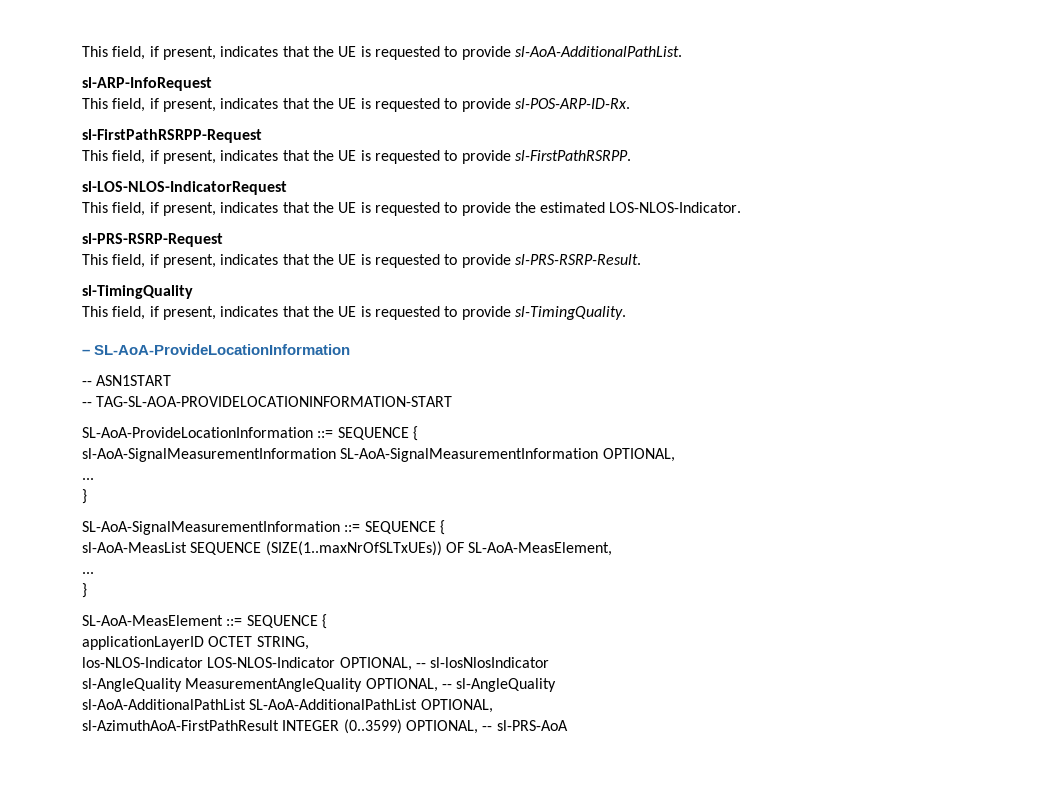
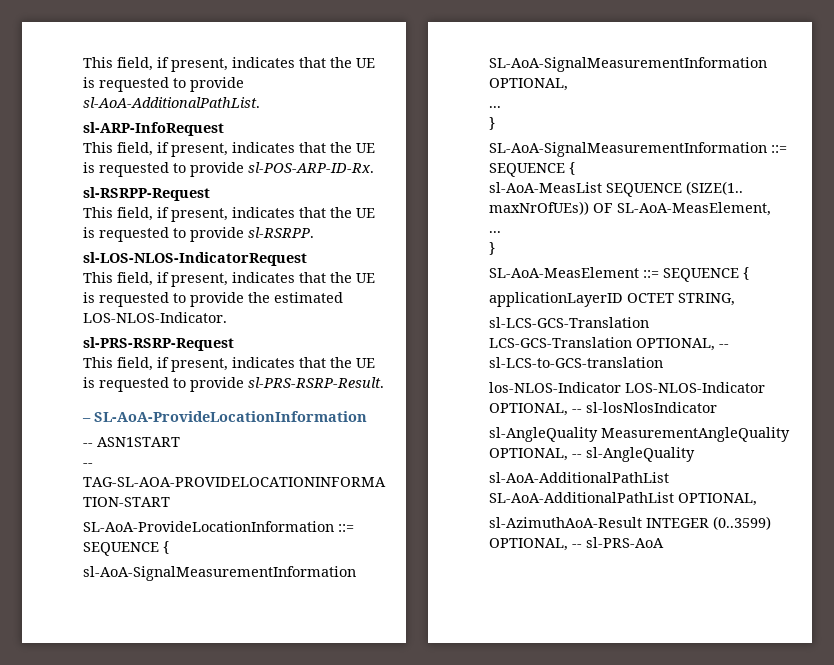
- sl-FirstPathRSRPP-Request
+ sl-RSRPP-Request
- This field, if present, indicates that the UE is requested to provide sl-FirstPathRSRPP.
+ This field, if present, indicates that the UE is requested to provide sl-RSRPP.
- sl-TimingQuality
- This field, if present, indicates that the UE is requested to provide sl-TimingQuality.
- sl-AoA-MeasList SEQUENCE (SIZE(1..maxNrOfSLTxUEs)) OF SL-AoA-MeasElement,
+ sl-AoA-MeasList SEQUENCE (SIZE(1.. maxNrOfUEs)) OF SL-AoA-MeasElement,
+ sl-LCS-GCS-Translation LCS-GCS-Translation OPTIONAL, -- sl-LCS-to-GCS-translation
- sl-AzimuthAoA-FirstPathResult INTEGER (0..3599) OPTIONAL, -- sl-PRS-AoA
+ sl-AzimuthAoA-Result INTEGER (0..3599) OPTIONAL, -- sl-PRS-AoA

